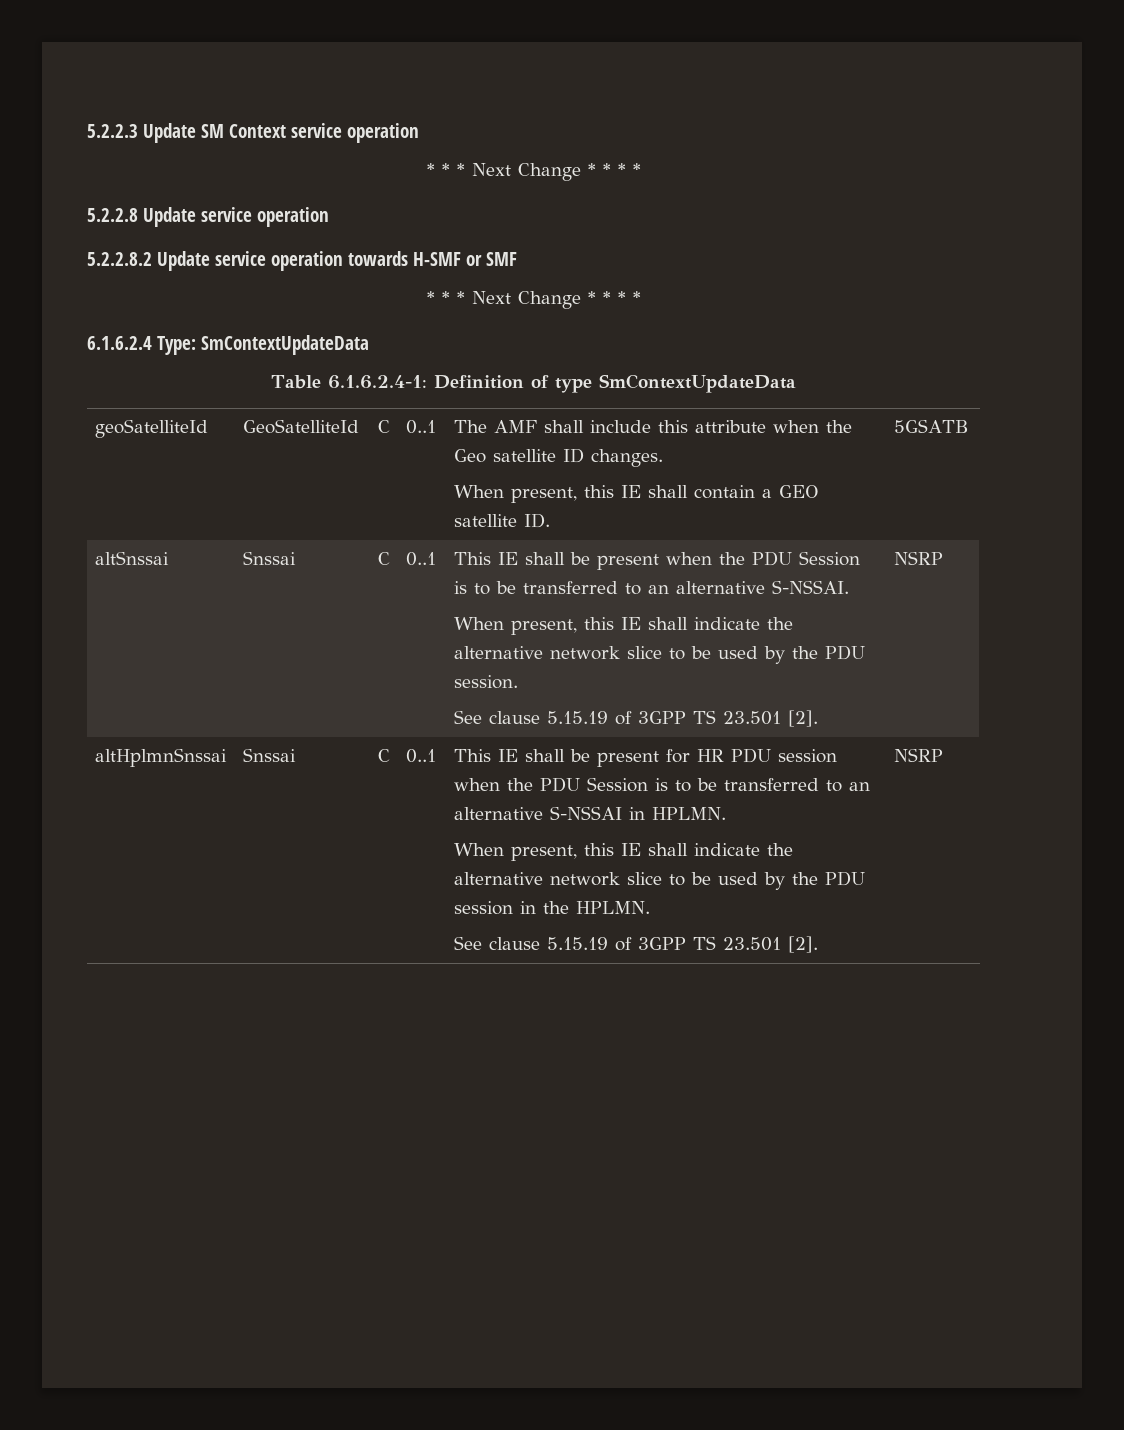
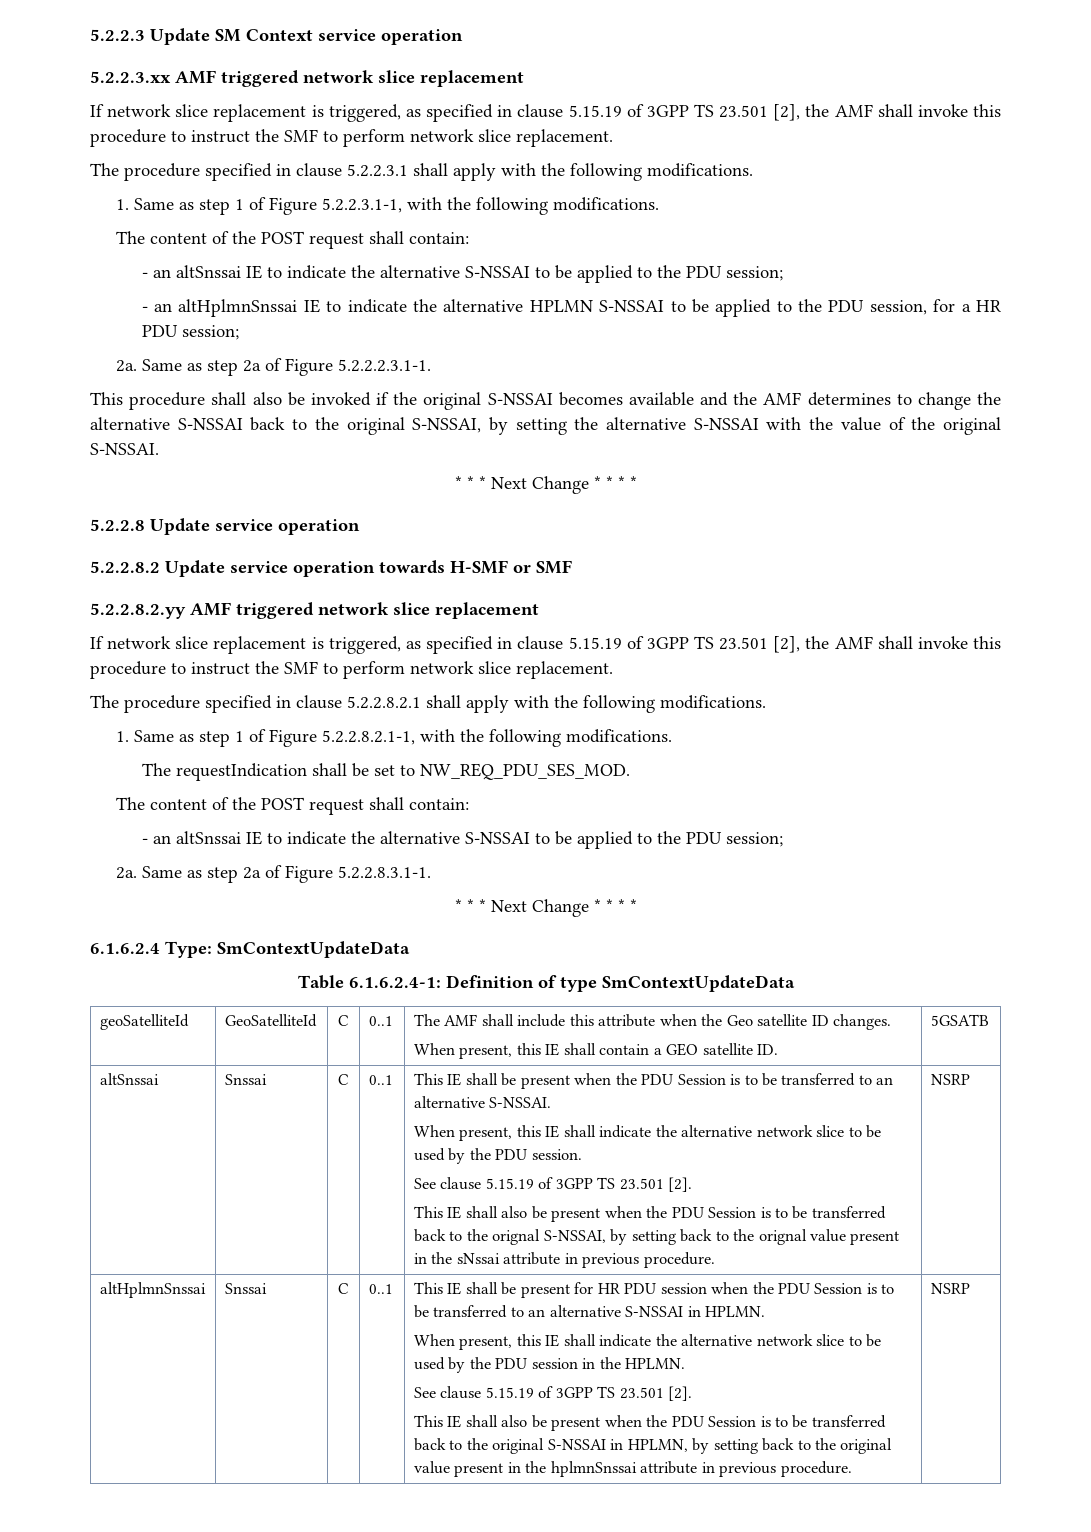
+ 5.2.2.3.xx AMF triggered network slice replacement
+ If network slice replacement is triggered, as specified in clause 5.15.19 of 3GPP TS 23.501 [2], the AMF shall invoke this procedure to instruct the SMF to perform network slice replacement.
+ The procedure specified in clause 5.2.2.3.1 shall apply with the following modifications.
+ 1. Same as step 1 of Figure 5.2.2.3.1-1, with the following modifications.
+ The content of the POST request shall contain:
+ - an altSnssai IE to indicate the alternative S-NSSAI to be applied to the PDU session;
+ - an altHplmnSnssai IE to indicate the alternative HPLMN S-NSSAI to be applied to the PDU session, for a HR PDU session;
+ 2a. Same as step 2a of Figure 5.2.2.2.3.1-1.
+ This procedure shall also be invoked if the original S-NSSAI becomes available and the AMF determines to change the alternative S-NSSAI back to the original S-NSSAI, by setting the alternative S-NSSAI with the value of the original S-NSSAI.
+ 5.2.2.8.2.yy AMF triggered network slice replacement
+ If network slice replacement is triggered, as specified in clause 5.15.19 of 3GPP TS 23.501 [2], the AMF shall invoke this procedure to instruct the SMF to perform network slice replacement.
+ The procedure specified in clause 5.2.2.8.2.1 shall apply with the following modifications.
+ 1. Same as step 1 of Figure 5.2.2.8.2.1-1, with the following modifications.
+ The requestIndication shall be set to NW_REQ_PDU_SES_MOD.
+ The content of the POST request shall contain:
+ - an altSnssai IE to indicate the alternative S-NSSAI to be applied to the PDU session;
+ 2a. Same as step 2a of Figure 5.2.2.8.3.1-1.
+ This IE shall also be present when the PDU Session is to be transferred back to the orignal S-NSSAI, by setting back to the orignal value present in the sNssai attribute in previous procedure.
+ This IE shall also be present when the PDU Session is to be transferred back to the original S-NSSAI in HPLMN, by setting back to the original value present in the hplmnSnssai attribute in previous procedure.

